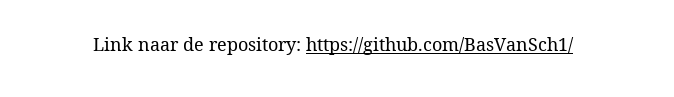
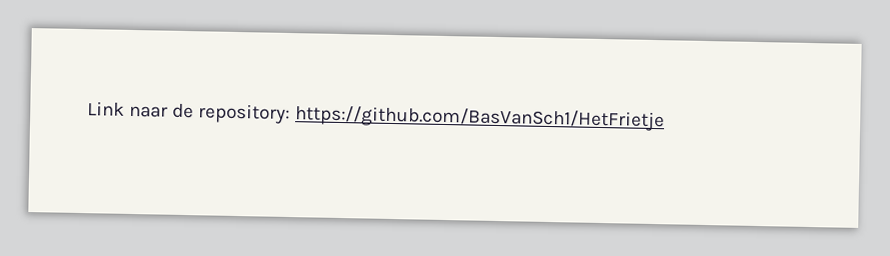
- Link naar de repository: https://github.com/BasVanSch1/
+ Link naar de repository: https://github.com/BasVanSch1/HetFrietje

